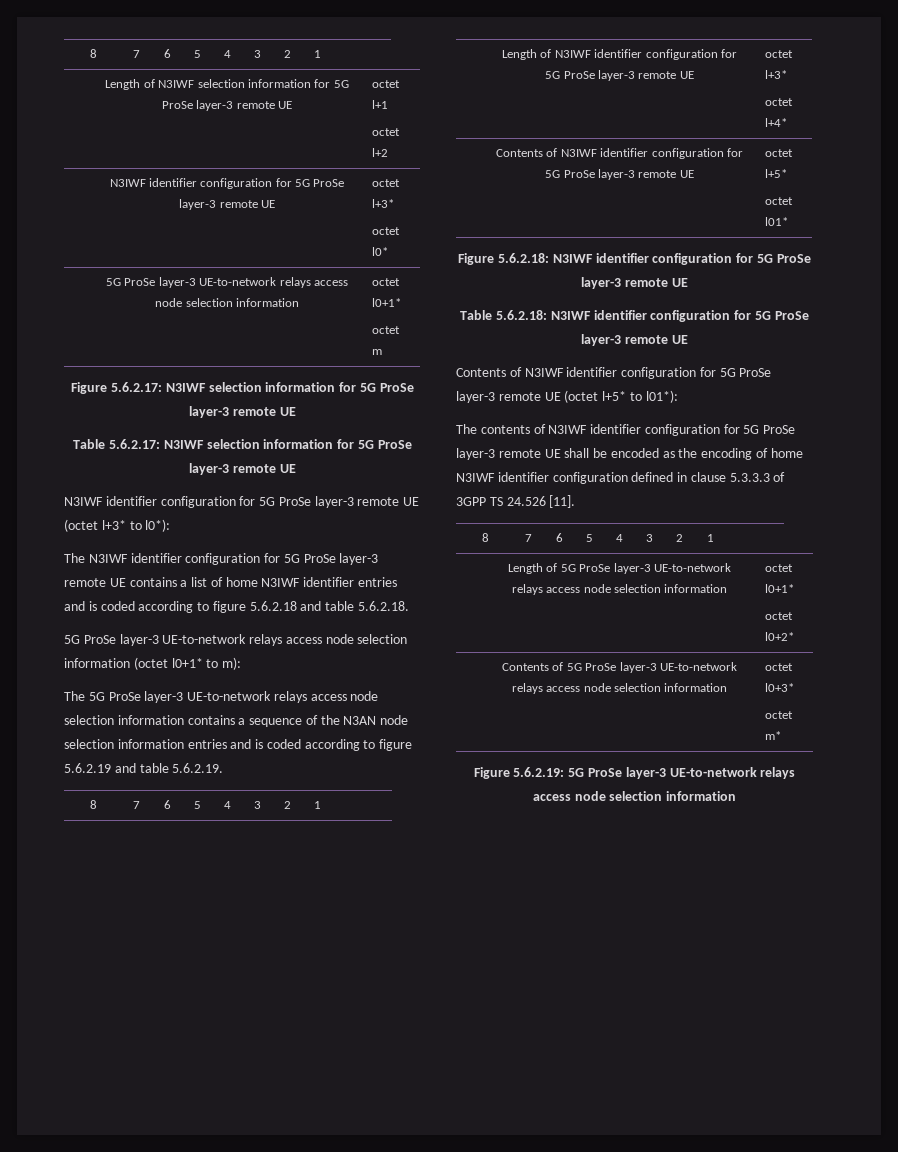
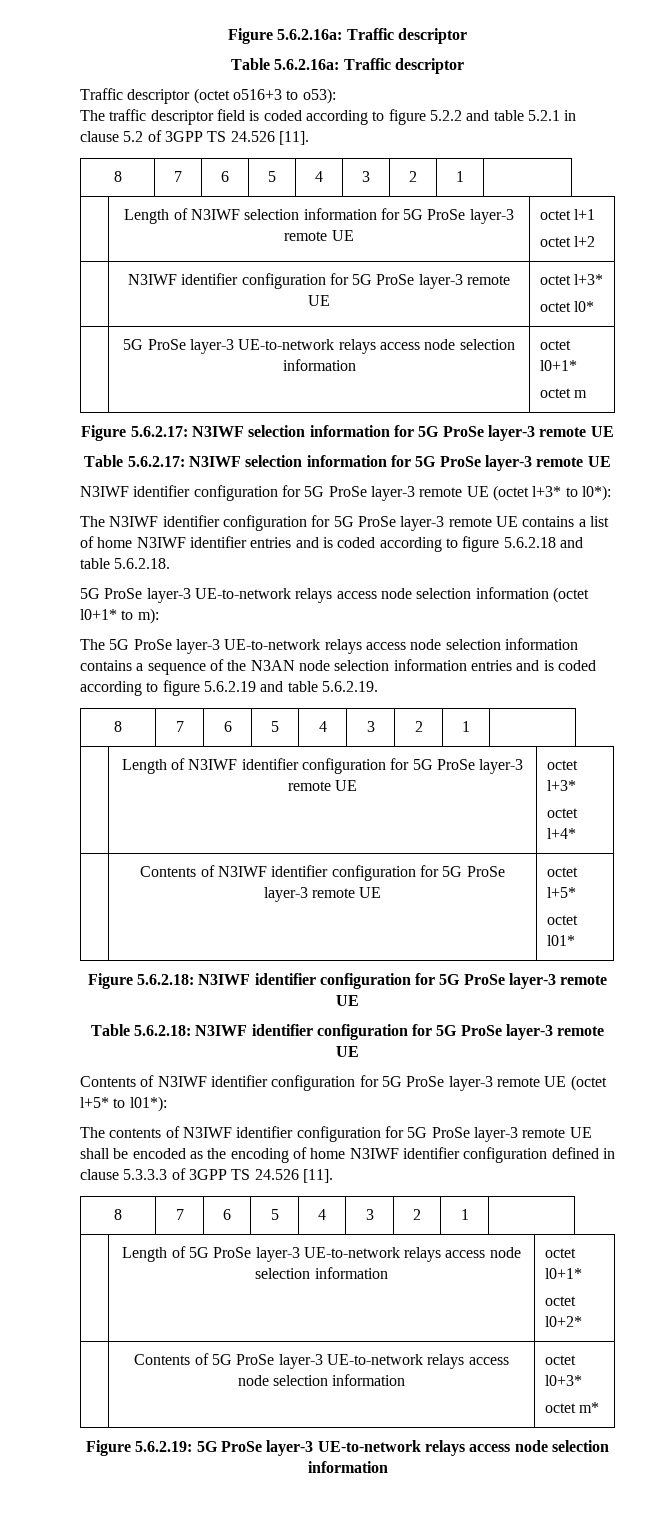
+ Figure 5.6.2.16a: Traffic descriptor
+ Table 5.6.2.16a: Traffic descriptor
+ Traffic descriptor (octet o516+3 to o53):
+ The traffic descriptor field is coded according to figure 5.2.2 and table 5.2.1 in clause 5.2 of 3GPP TS 24.526 [11].

